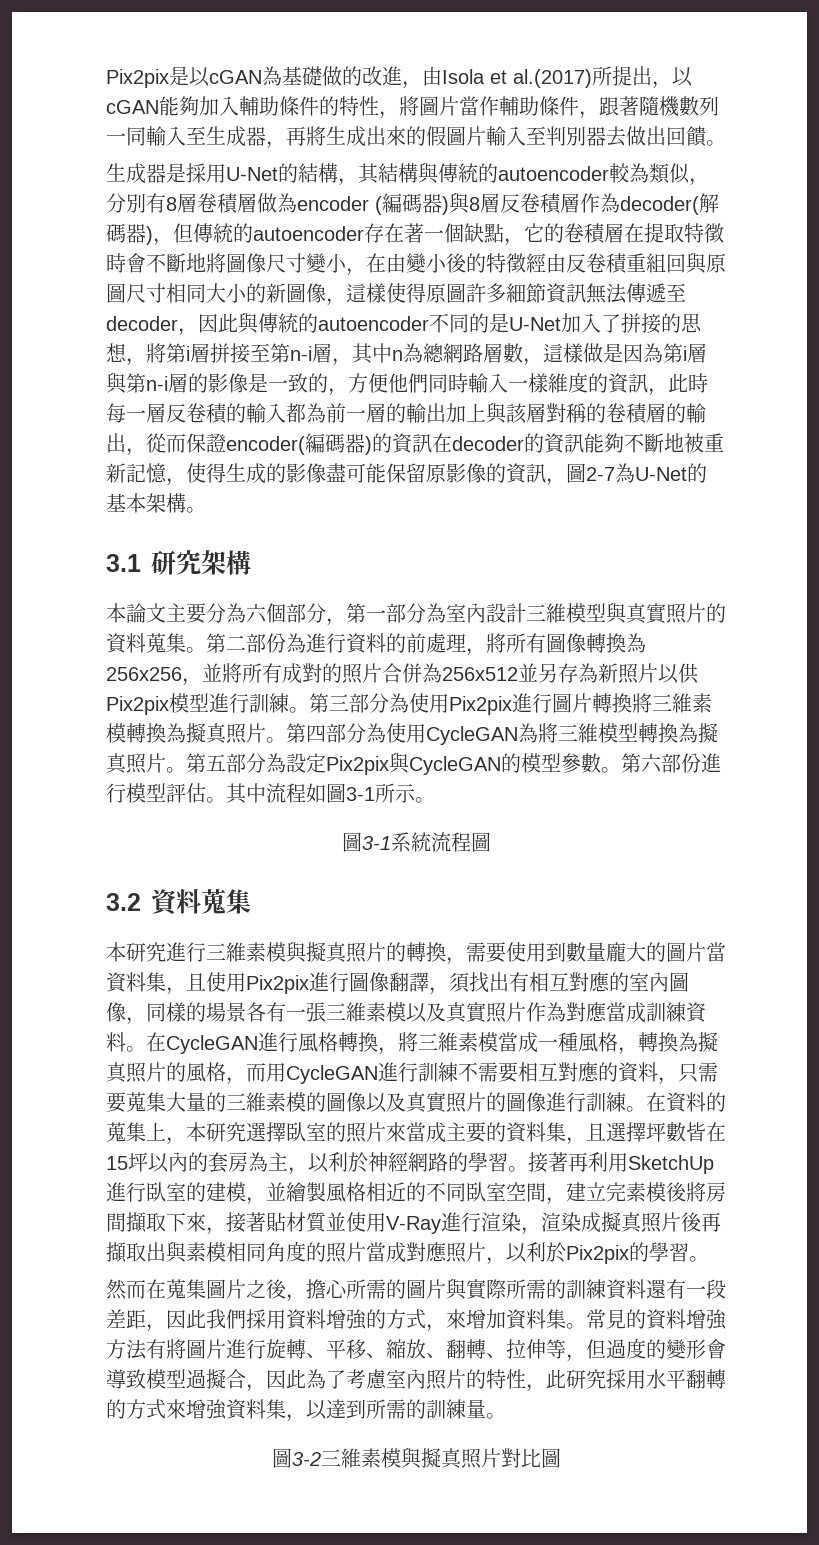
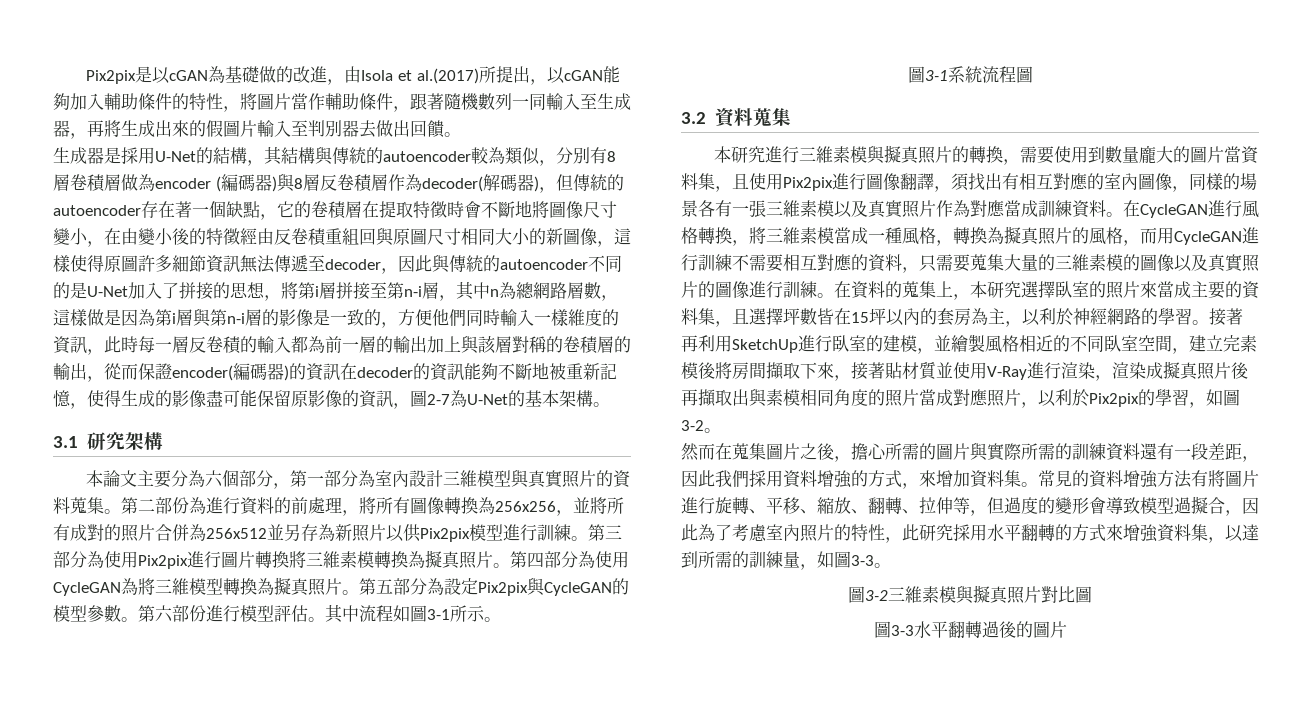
- 接著再利用SketchUp進行臥室的建模，並繪製風格相近的不同臥室空間，建立完素模後將房間擷取下來，接著貼材質並使用V-Ray進行渲染，渲染成擬真照片後再擷取出與素模相同角度的照片當成對應照片，以利於Pix2pix的學習。
+ 接著再利用SketchUp進行臥室的建模，並繪製風格相近的不同臥室空間，建立完素模後將房間擷取下來，接著貼材質並使用V-Ray進行渲染，渲染成擬真照片後再擷取出與素模相同角度的照片當成對應照片，以利於Pix2pix的學習，如圖3-2。
- 常見的資料增強方法有將圖片進行旋轉、平移、縮放、翻轉、拉伸等，但過度的變形會導致模型過擬合，因此為了考慮室內照片的特性，此研究採用水平翻轉的方式來增強資料集，以達到所需的訓練量。
+ 常見的資料增強方法有將圖片進行旋轉、平移、縮放、翻轉、拉伸等，但過度的變形會導致模型過擬合，因此為了考慮室內照片的特性，此研究採用水平翻轉的方式來增強資料集，以達到所需的訓練量，如圖3-3。
+ 圖3-3水平翻轉過後的圖片

